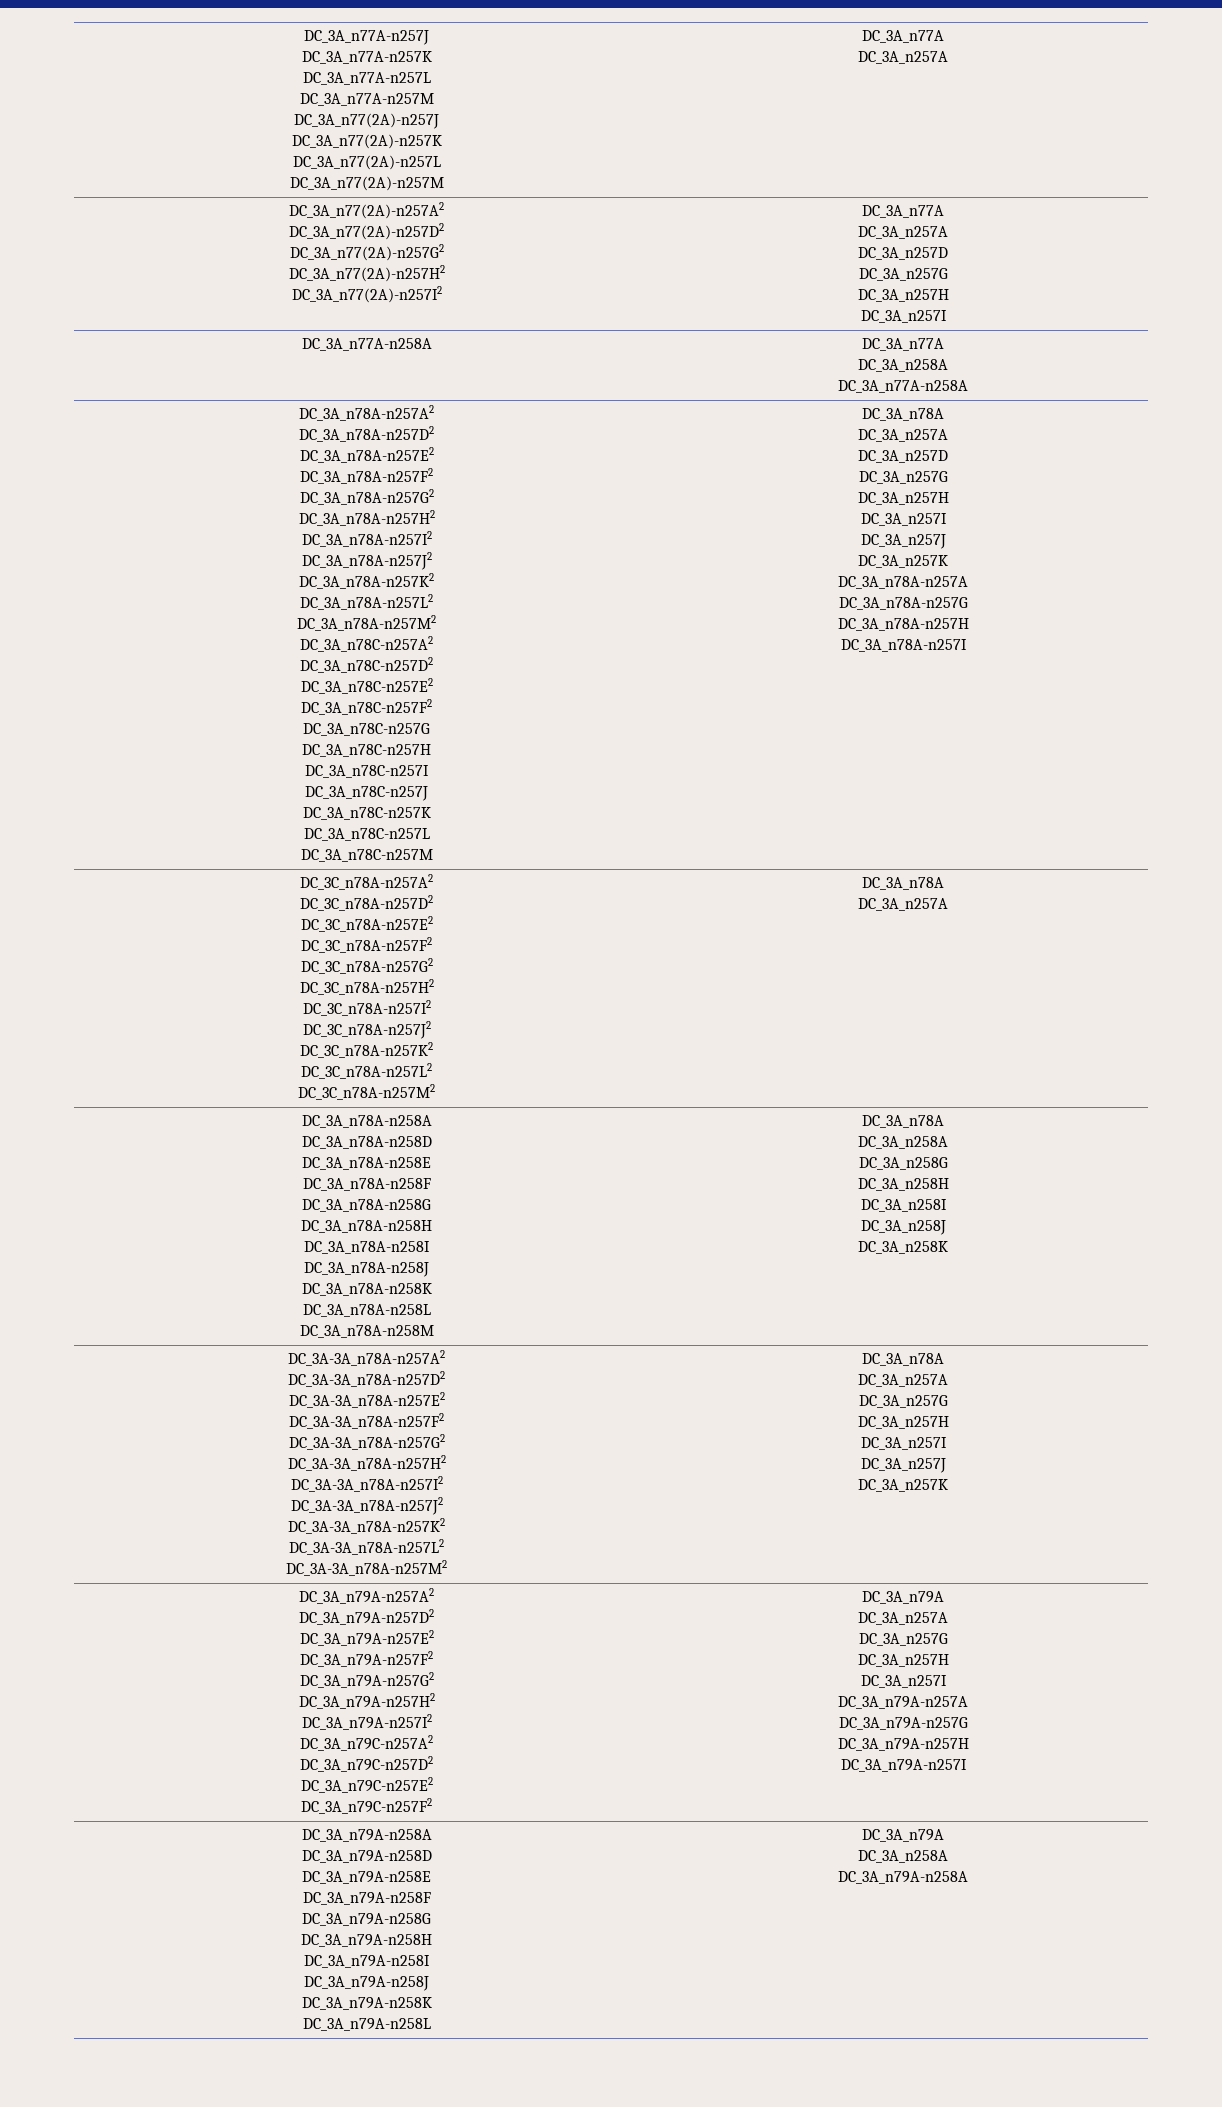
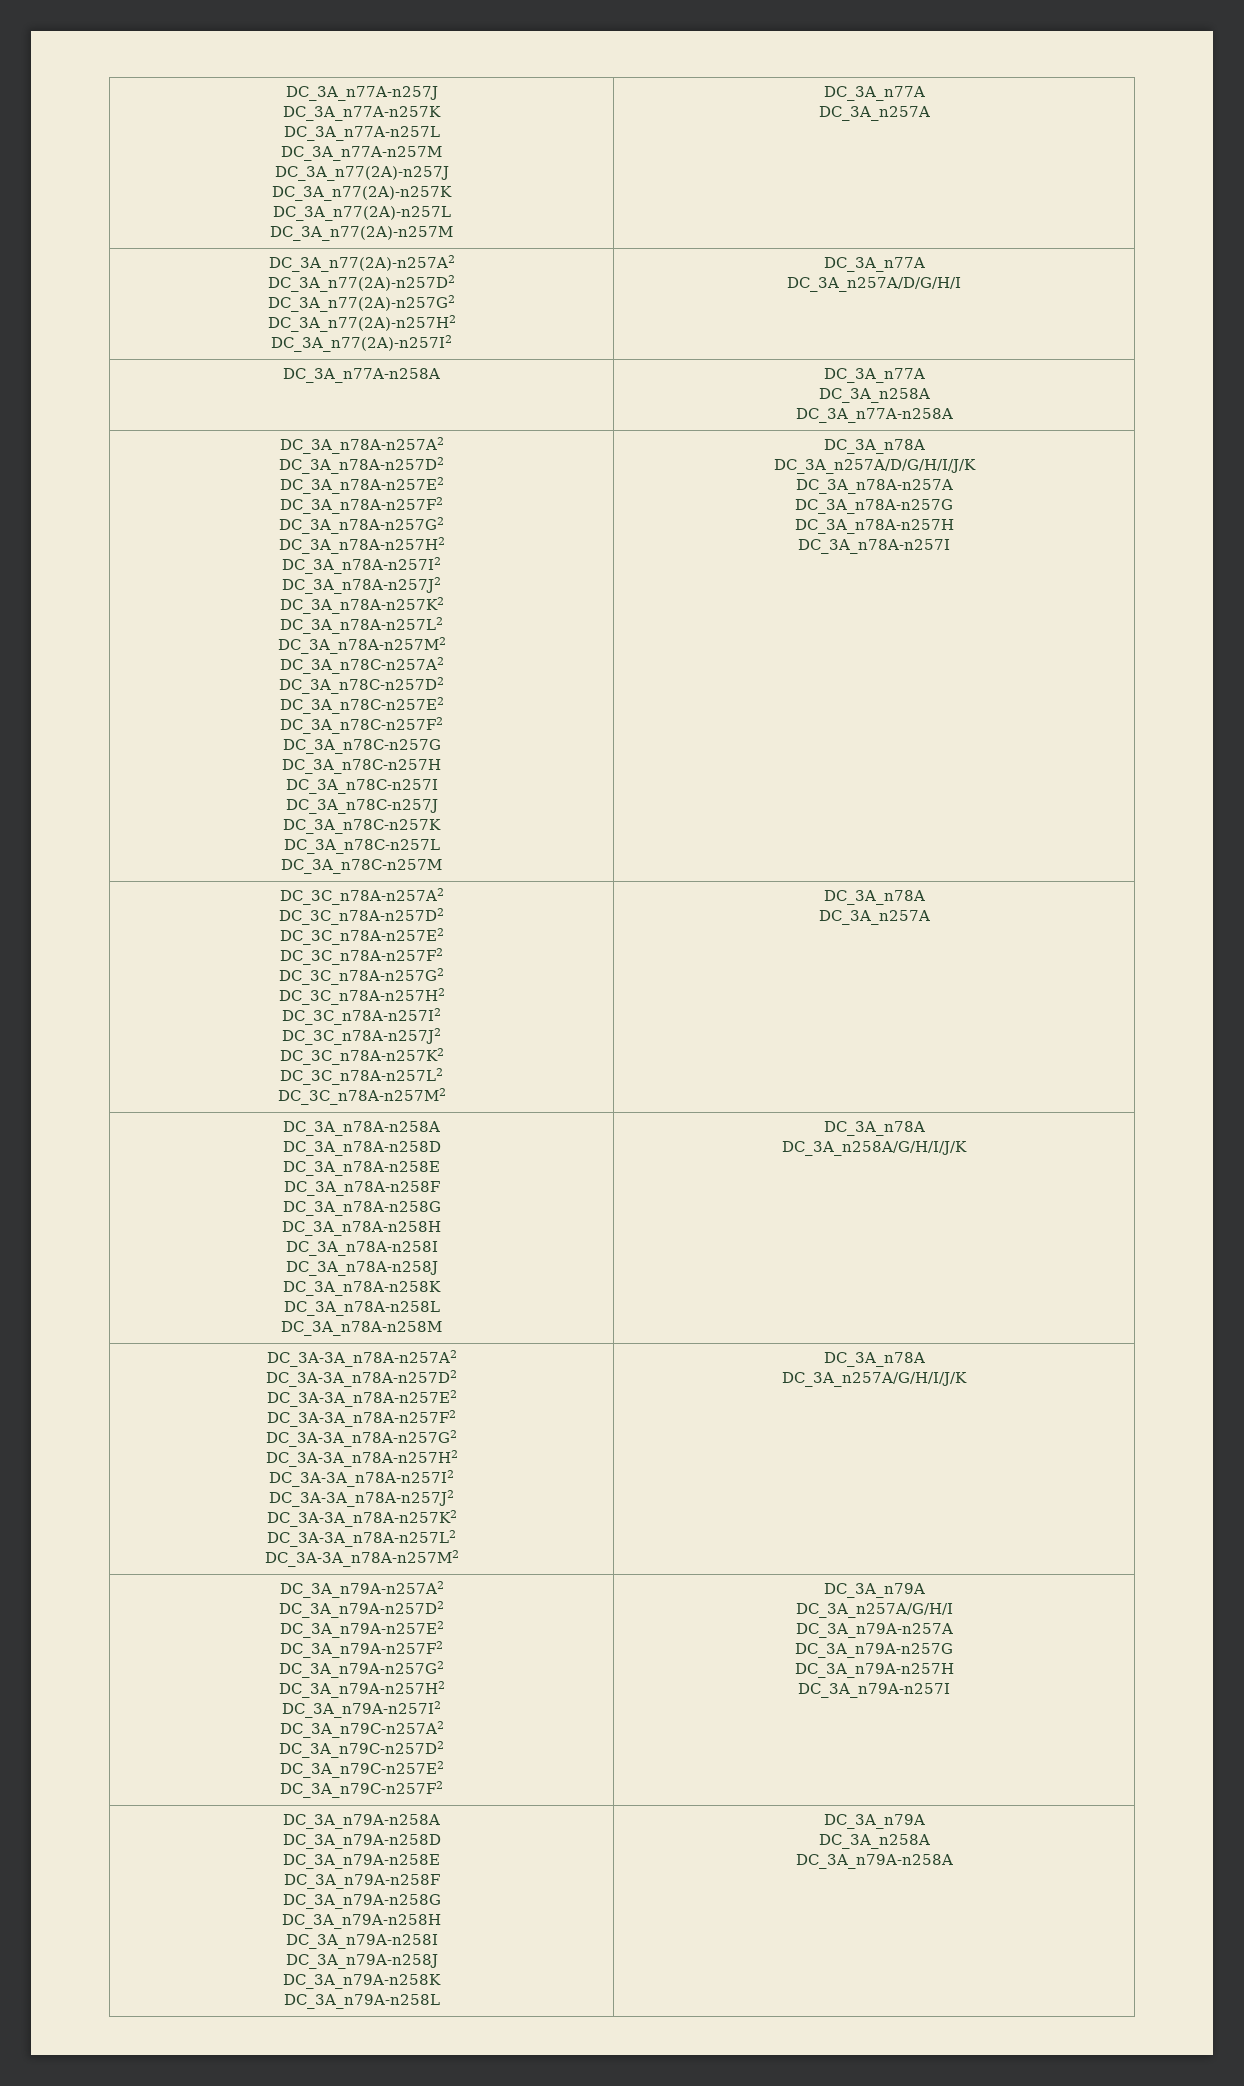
  DC_3A_n77(2A)-n257A2
  DC_3A_n77(2A)-n257D2
  DC_3A_n77(2A)-n257G2
  DC_3A_n77(2A)-n257H2
  DC_3A_n77(2A)-n257I2 | DC_3A_n77A
- DC_3A_n257A
- DC_3A_n257D
- DC_3A_n257G
- DC_3A_n257H
- DC_3A_n257I
+ DC_3A_n257A/D/G/H/I
  DC_3A_n78A-n257A2
  DC_3A_n78A-n257D2
  DC_3A_n78A-n257E2
  DC_3A_n78A-n257F2
  DC_3A_n78A-n257G2
  DC_3A_n78A-n257H2
  DC_3A_n78A-n257I2
  DC_3A_n78A-n257J2
  DC_3A_n78A-n257K2
  DC_3A_n78A-n257L2
  DC_3A_n78A-n257M2
  DC_3A_n78C-n257A2
  DC_3A_n78C-n257D2
  DC_3A_n78C-n257E2
  DC_3A_n78C-n257F2
  DC_3A_n78C-n257G
  DC_3A_n78C-n257H
  DC_3A_n78C-n257I
  DC_3A_n78C-n257J
  DC_3A_n78C-n257K
  DC_3A_n78C-n257L
  DC_3A_n78C-n257M | DC_3A_n78A
- DC_3A_n257A
- DC_3A_n257D
- DC_3A_n257G
- DC_3A_n257H
- DC_3A_n257I
- DC_3A_n257J
- DC_3A_n257K
+ DC_3A_n257A/D/G/H/I/J/K
  DC_3A_n78A-n258A
  DC_3A_n78A-n258D
  DC_3A_n78A-n258E
  DC_3A_n78A-n258F
  DC_3A_n78A-n258G
  DC_3A_n78A-n258H
  DC_3A_n78A-n258I
  DC_3A_n78A-n258J
  DC_3A_n78A-n258K
  DC_3A_n78A-n258L
  DC_3A_n78A-n258M | DC_3A_n78A
- DC_3A_n258A
- DC_3A_n258G
- DC_3A_n258H
- DC_3A_n258I
- DC_3A_n258J
- DC_3A_n258K
+ DC_3A_n258A/G/H/I/J/K
  DC_3A-3A_n78A-n257A2
  DC_3A-3A_n78A-n257D2
  DC_3A-3A_n78A-n257E2
  DC_3A-3A_n78A-n257F2
  DC_3A-3A_n78A-n257G2
  DC_3A-3A_n78A-n257H2
  DC_3A-3A_n78A-n257I2
  DC_3A-3A_n78A-n257J2
  DC_3A-3A_n78A-n257K2
  DC_3A-3A_n78A-n257L2
  DC_3A-3A_n78A-n257M2 | DC_3A_n78A
- DC_3A_n257A
- DC_3A_n257G
- DC_3A_n257H
- DC_3A_n257I
- DC_3A_n257J
- DC_3A_n257K
+ DC_3A_n257A/G/H/I/J/K
  DC_3A_n79A-n257A2
  DC_3A_n79A-n257D2
  DC_3A_n79A-n257E2
  DC_3A_n79A-n257F2
  DC_3A_n79A-n257G2
  DC_3A_n79A-n257H2
  DC_3A_n79A-n257I2
  DC_3A_n79C-n257A2
  DC_3A_n79C-n257D2
  DC_3A_n79C-n257E2
  DC_3A_n79C-n257F2 | DC_3A_n79A
- DC_3A_n257A
- DC_3A_n257G
- DC_3A_n257H
- DC_3A_n257I
+ DC_3A_n257A/G/H/I

